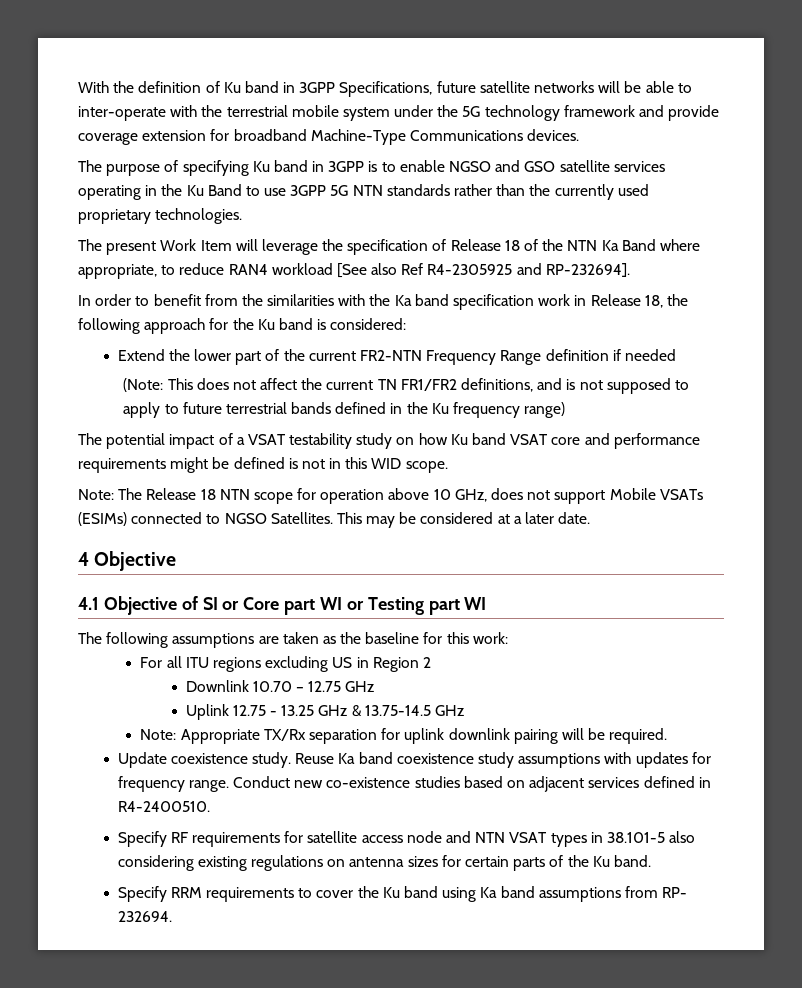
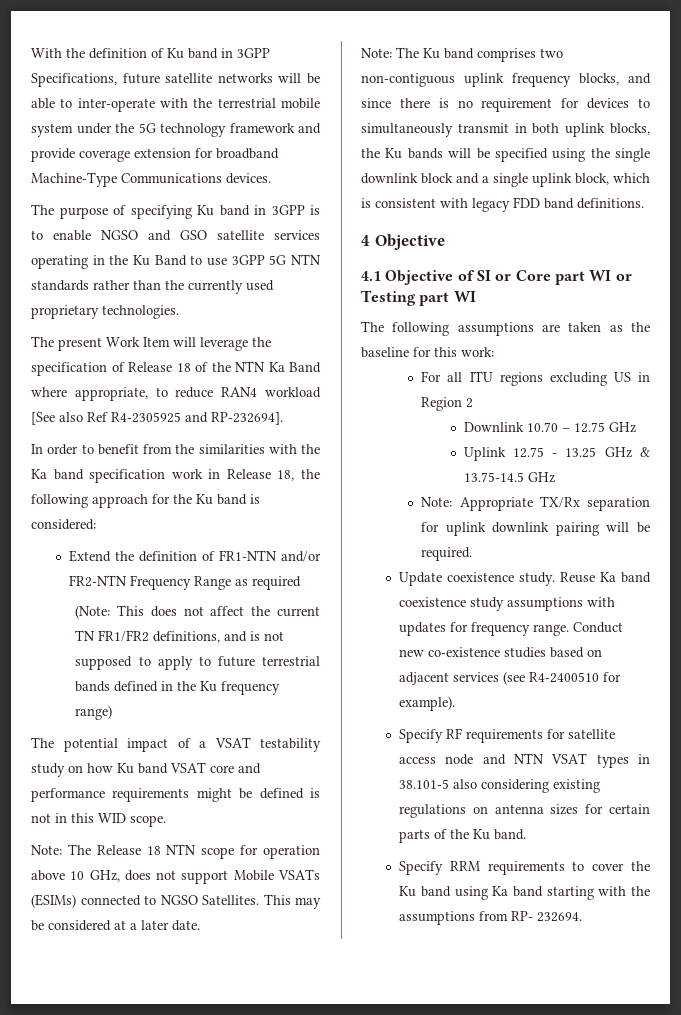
- Extend the lower part of the current FR2-NTN Frequency Range definition if needed
+ Extend the definition of FR1-NTN and/or FR2-NTN Frequency Range as required
+ Note: The Ku band comprises two non-contiguous uplink frequency blocks, and since there is no requirement for devices to simultaneously transmit in both uplink blocks, the Ku bands will be specified using the single downlink block and a single uplink block, which is consistent with legacy FDD band definitions.
- Conduct new co-existence studies based on adjacent services defined in R4-2400510.
+ Conduct new co-existence studies based on adjacent services (see R4-2400510 for example).
- Specify RRM requirements to cover the Ku band using Ka band assumptions from RP- 232694.
+ Specify RRM requirements to cover the Ku band using Ka band starting with the assumptions from RP- 232694.

